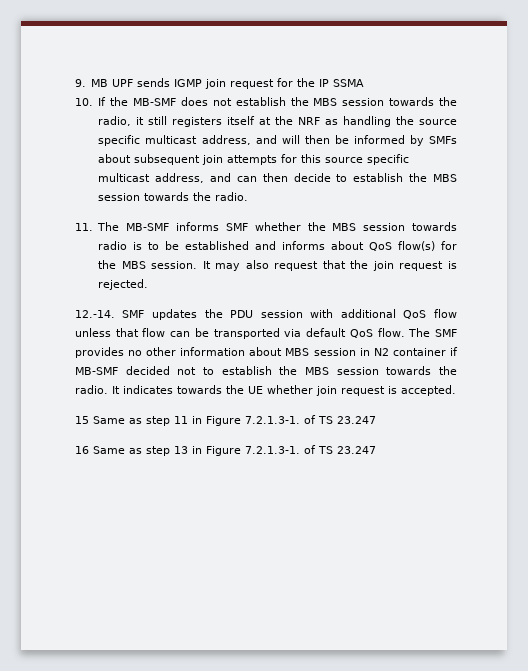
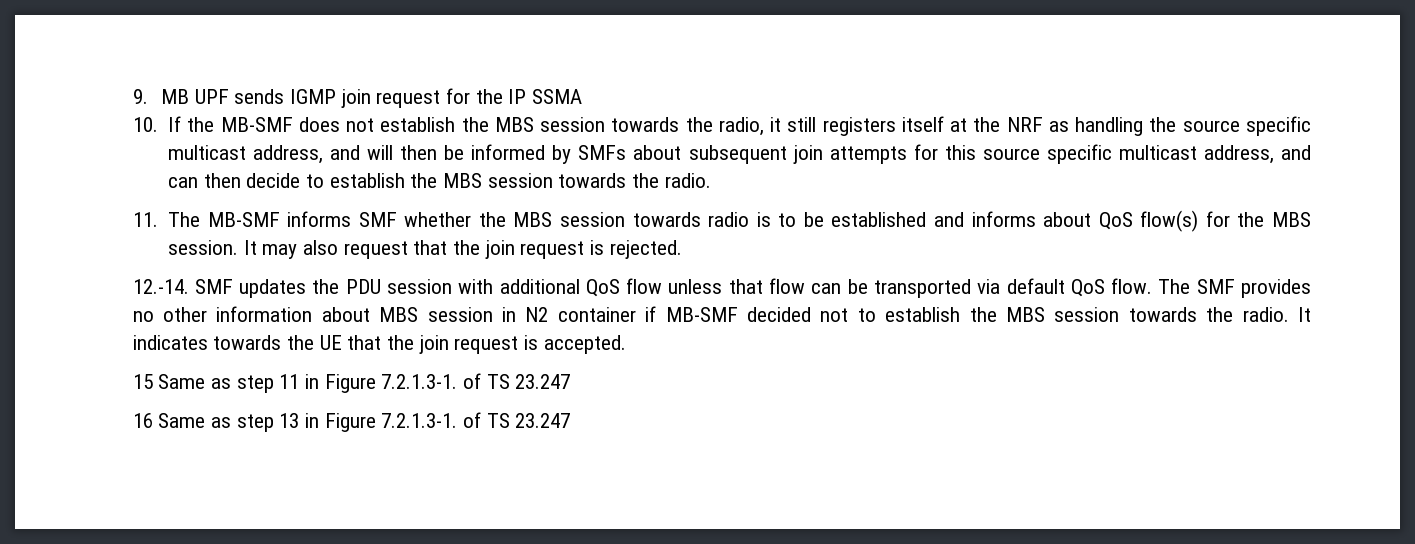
- It indicates towards the UE whether join request is accepted.
+ It indicates towards the UE that the join request is accepted.

